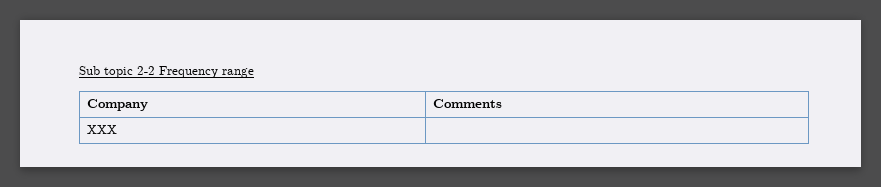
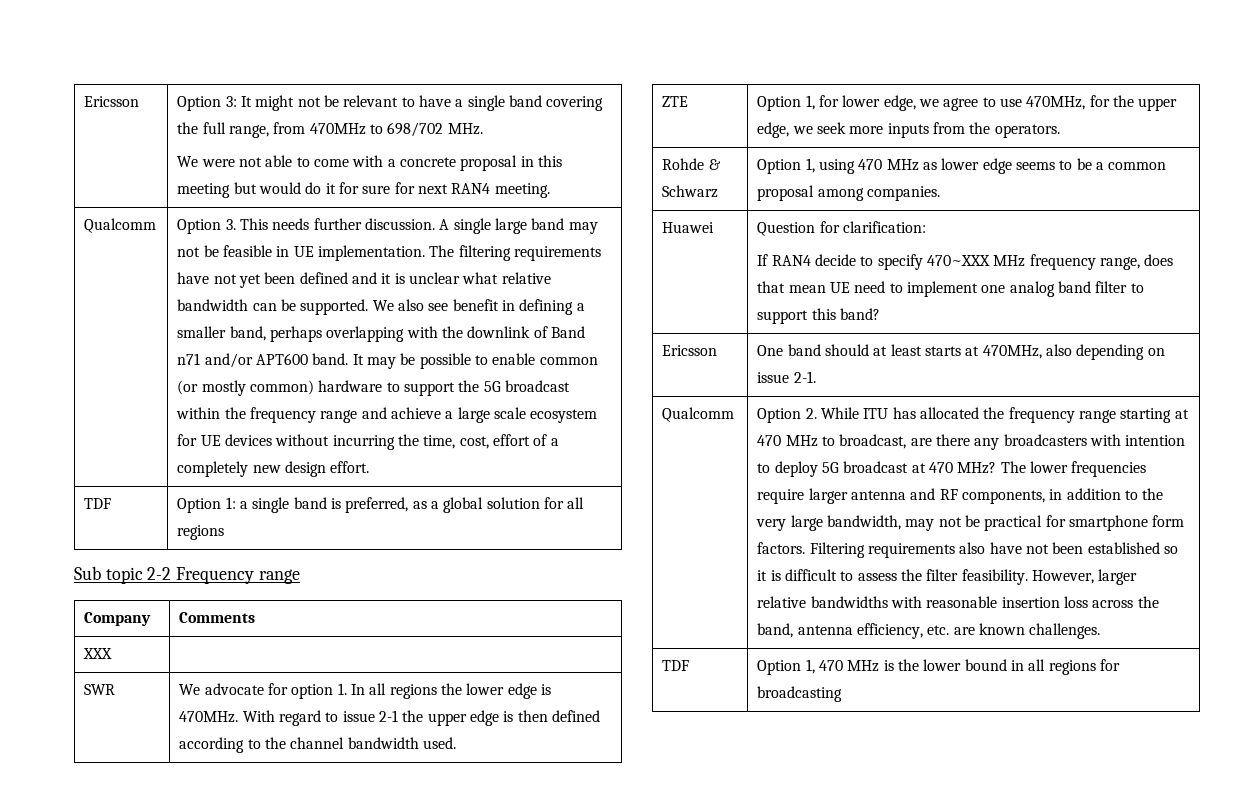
+ Ericsson | Option 3: It might not be relevant to have a single band covering the full range, from 470MHz to 698/702 MHz.
+ We were not able to come with a concrete proposal in this meeting but would do it for sure for next RAN4 meeting.
+ Qualcomm | Option 3. This needs further discussion. A single large band may not be feasible in UE implementation. The filtering requirements have not yet been defined and it is unclear what relative bandwidth can be supported. We also see benefit in defining a smaller band, perhaps overlapping with the downlink of Band n71 and/or APT600 band. It may be possible to enable common (or mostly common) hardware to support the 5G broadcast within the frequency range and achieve a large scale ecosystem for UE devices without incurring the time, cost, effort of a completely new design effort.
+ TDF | Option 1: a single band is preferred, as a global solution for all regions
+ SWR | We advocate for option 1. In all regions the lower edge is 470MHz. With regard to issue 2-1 the upper edge is then defined according to the channel bandwidth used.
+ ZTE | Option 1, for lower edge, we agree to use 470MHz, for the upper edge, we seek more inputs from the operators.
+ Rohde & Schwarz | Option 1, using 470 MHz as lower edge seems to be a common proposal among companies.
+ Huawei | Question for clarification:
+ If RAN4 decide to specify 470~XXX MHz frequency range, does that mean UE need to implement one analog band filter to support this band?
+ Ericsson | One band should at least starts at 470MHz, also depending on issue 2-1.
+ Qualcomm | Option 2. While ITU has allocated the frequency range starting at 470 MHz to broadcast, are there any broadcasters with intention to deploy 5G broadcast at 470 MHz? The lower frequencies require larger antenna and RF components, in addition to the very large bandwidth, may not be practical for smartphone form factors. Filtering requirements also have not been established so it is difficult to assess the filter feasibility. However, larger relative bandwidths with reasonable insertion loss across the band, antenna efficiency, etc. are known challenges.
+ TDF | Option 1, 470 MHz is the lower bound in all regions for broadcasting

